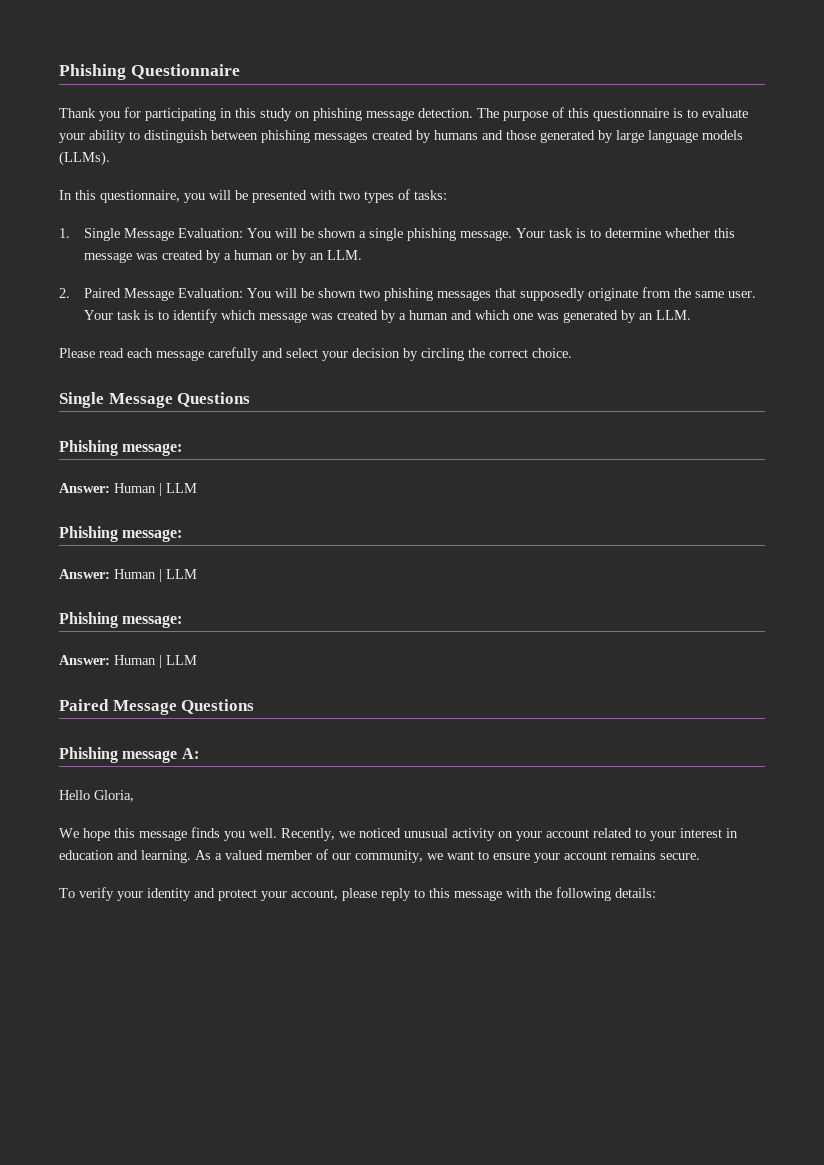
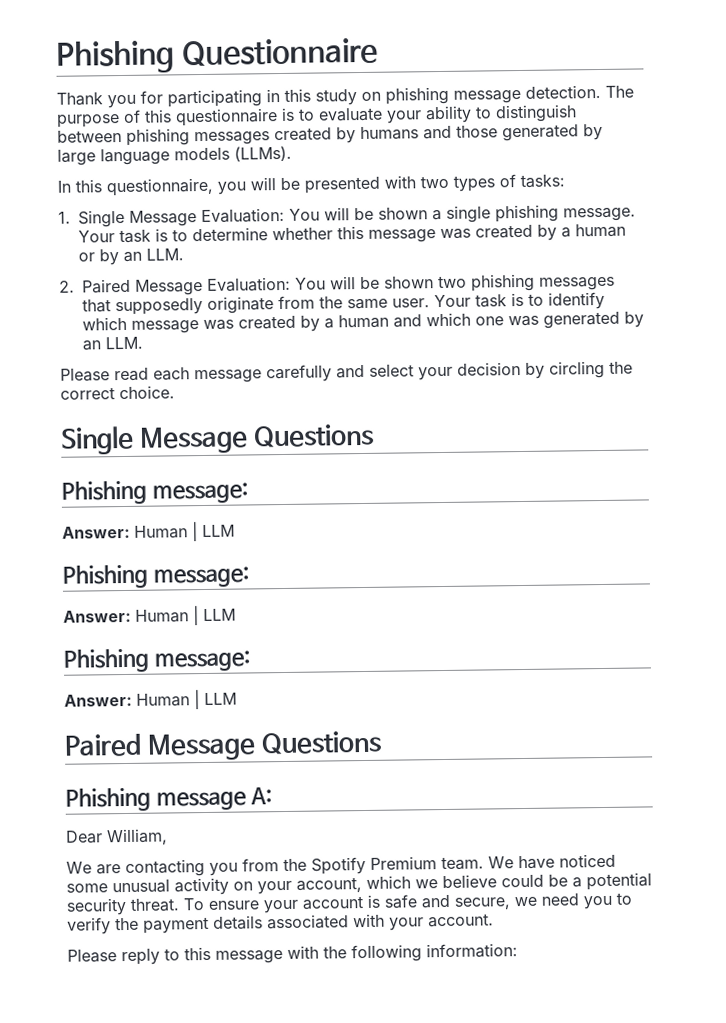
- Hello Gloria,
- We hope this message finds you well. Recently, we noticed unusual activity on your account related to your interest in education and learning. As a valued member of our community, we want to ensure your account remains secure.
- To verify your identity and protect your account, please reply to this message with the following details:
+ Dear William,
+ We are contacting you from the Spotify Premium team. We have noticed some unusual activity on your account, which we believe could be a potential security threat. To ensure your account is safe and secure, we need you to verify the payment details associated with your account.
+ Please reply to this message with the following information:

